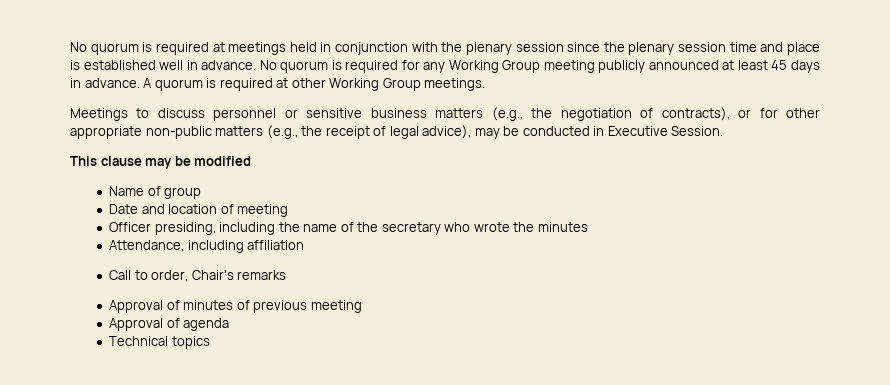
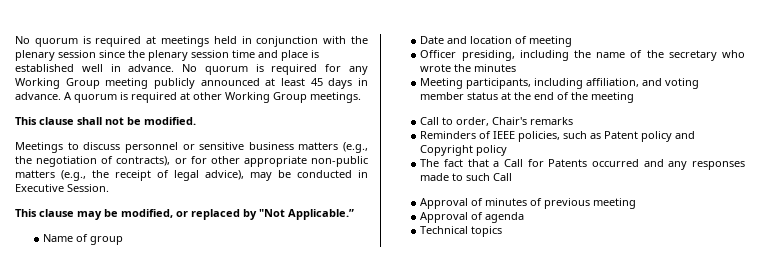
+ This clause shall not be modified.
- This clause may be modified
+ This clause may be modified, or replaced by "Not Applicable.”
- Attendance, including affiliation
+ Meeting participants, including affiliation, and voting member status at the end of the meeting
+ Reminders of IEEE policies, such as Patent policy and Copyright policy
+ The fact that a Call for Patents occurred and any responses made to such Call

